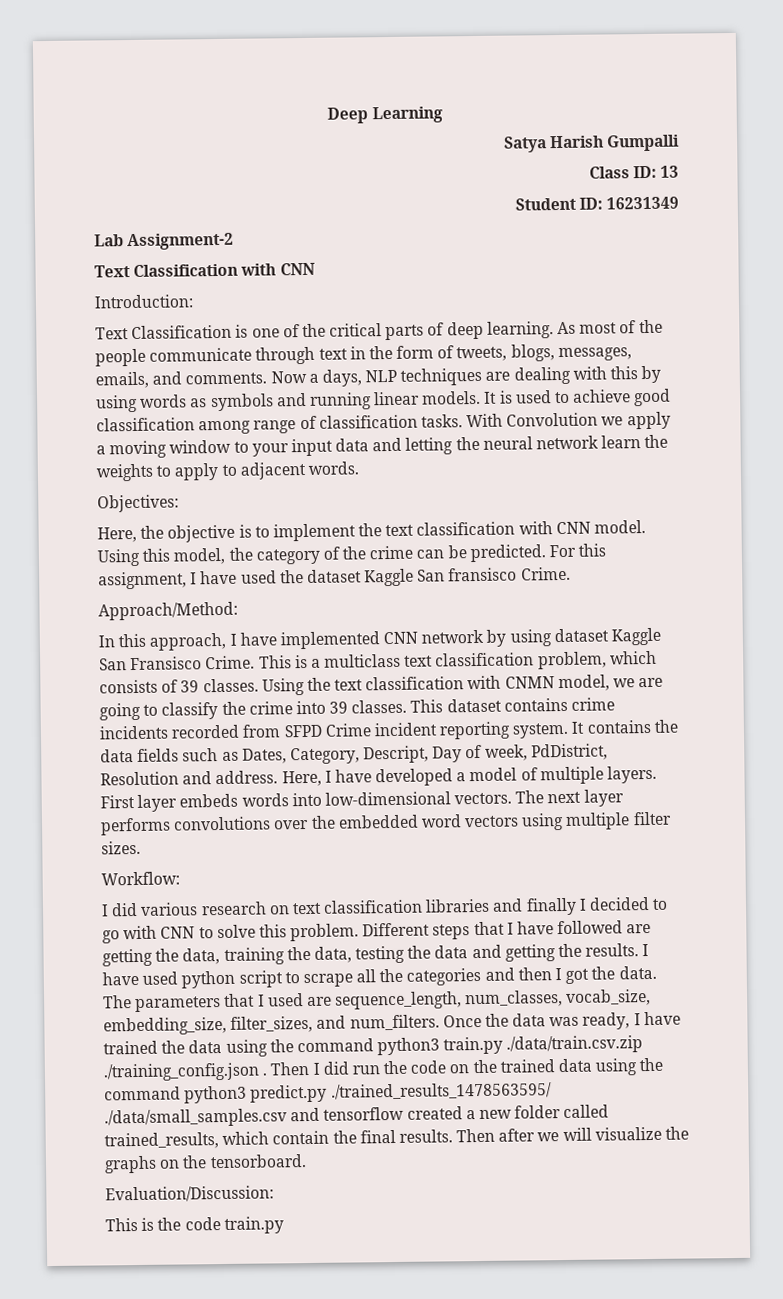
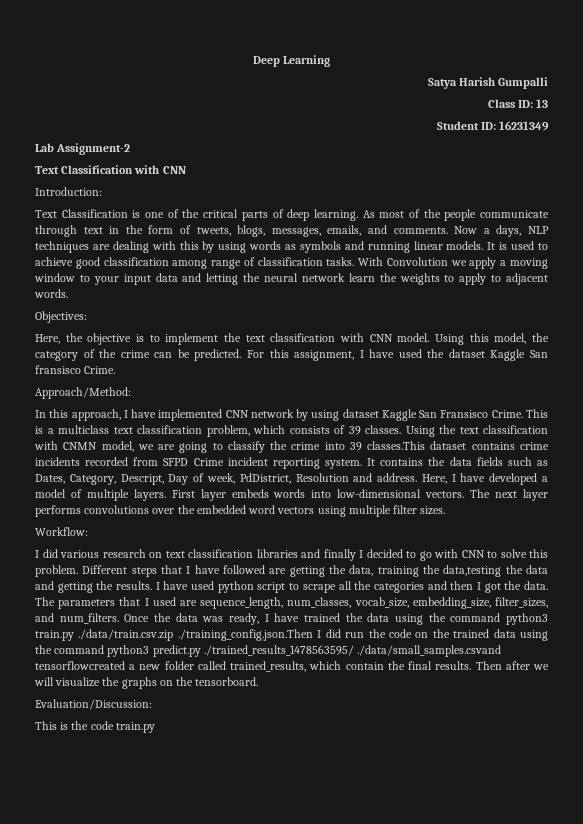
- Using the text classification with CNMN model, we are going to classify the crime into 39 classes. This dataset contains crime incidents recorded from SFPD Crime incident reporting system.
+ Using the text classification with CNMN model, we are going to classify the crime into 39 classes.This dataset contains crime incidents recorded from SFPD Crime incident reporting system.
- Different steps that I have followed are getting the data, training the data, testing the data and getting the results.
+ Different steps that I have followed are getting the data, training the data,testing the data and getting the results.
- Once the data was ready, I have trained the data using the command python3 train.py ./data/train.csv.zip ./training_config.json . Then I did run the code on the trained data using the command python3 predict.py ./trained_results_1478563595/ ./data/small_samples.csv and tensorflow created a new folder called trained_results, which contain the final results.
+ Once the data was ready, I have trained the data using the command python3 train.py ./data/train.csv.zip ./training_config.json.Then I did run the code on the trained data using the command python3 predict.py ./trained_results_1478563595/ ./data/small_samples.csvand tensorflowcreated a new folder called trained_results, which contain the final results.

